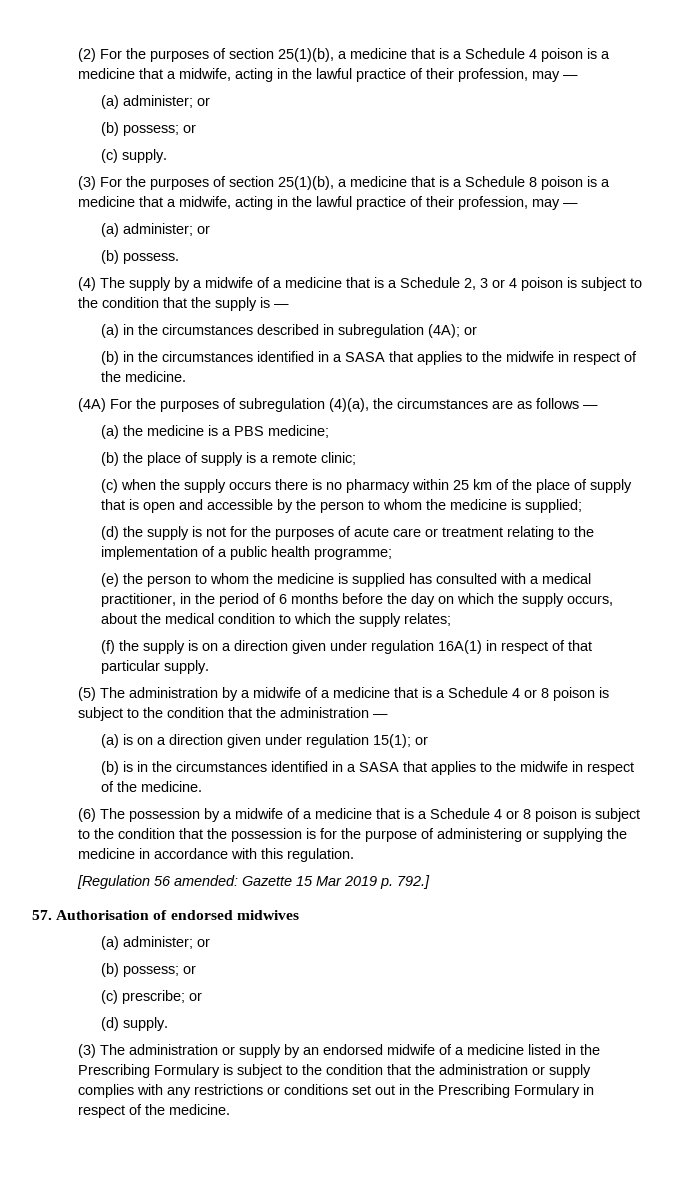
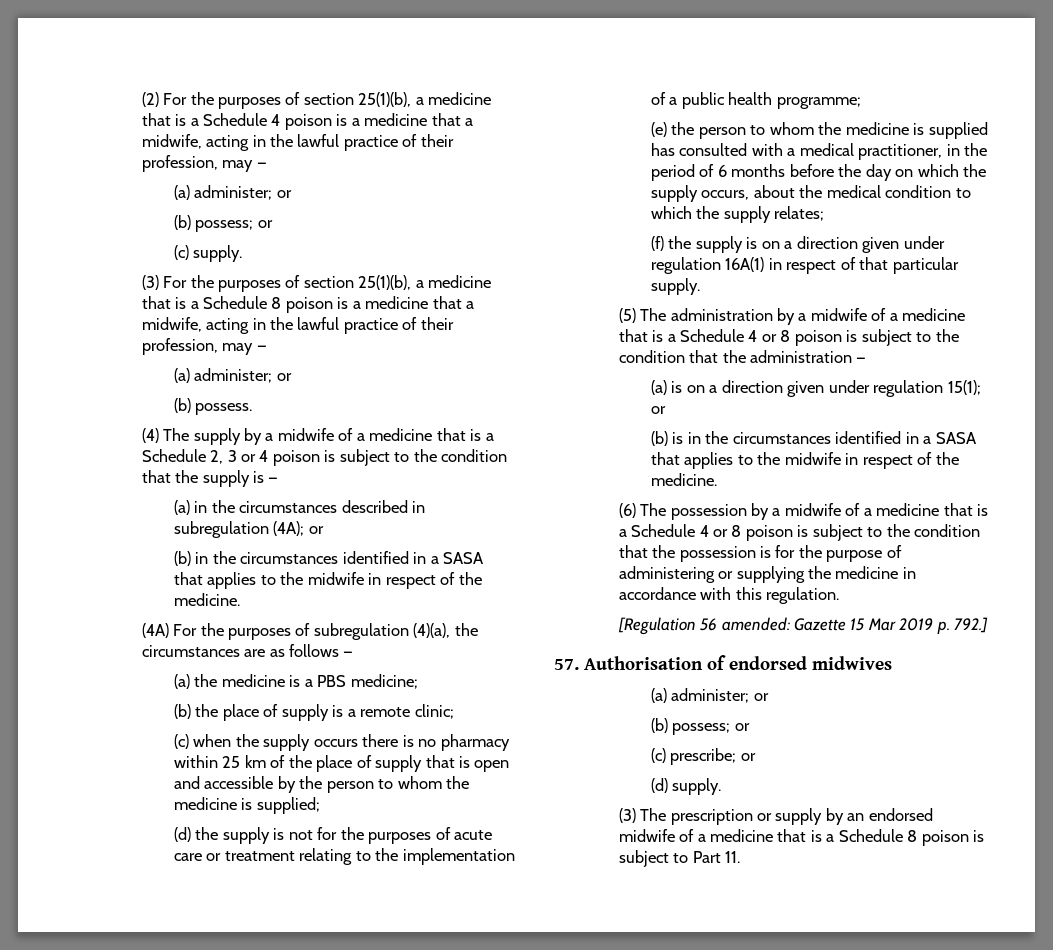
- (3) The administration or supply by an endorsed midwife of a medicine listed in the Prescribing Formulary is subject to the condition that the administration or supply complies with any restrictions or conditions set out in the Prescribing Formulary in respect of the medicine.
+ (3) The prescription or supply by an endorsed midwife of a medicine that is a Schedule 8 poison is subject to Part 11.

